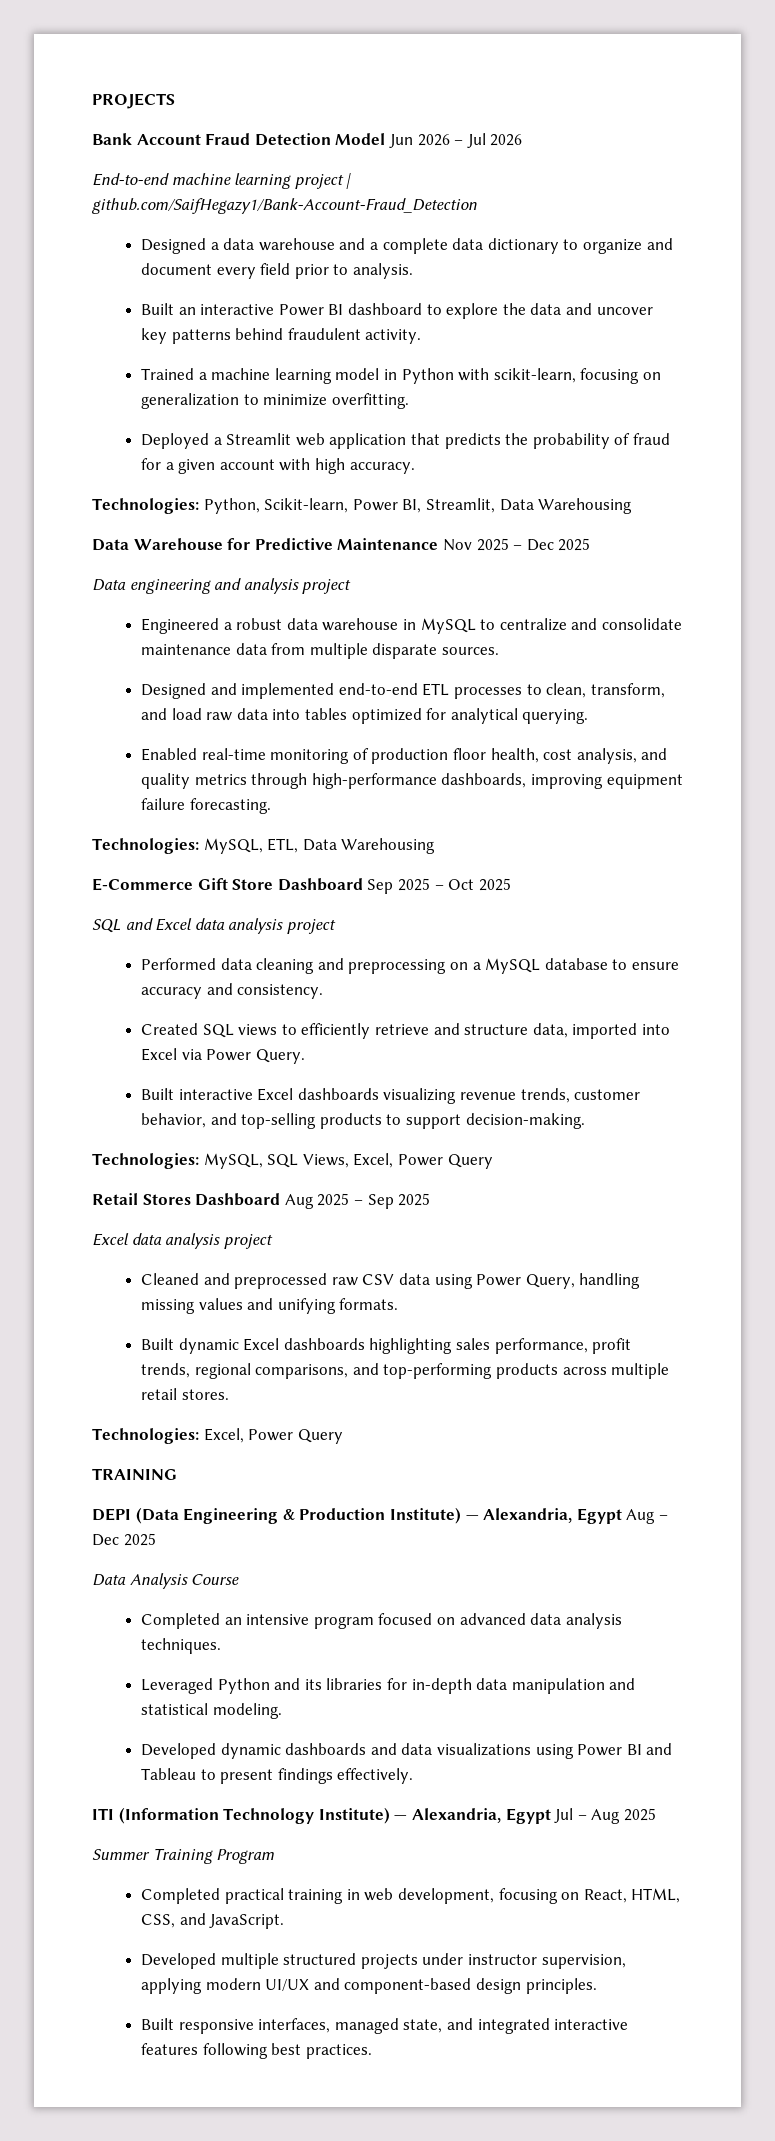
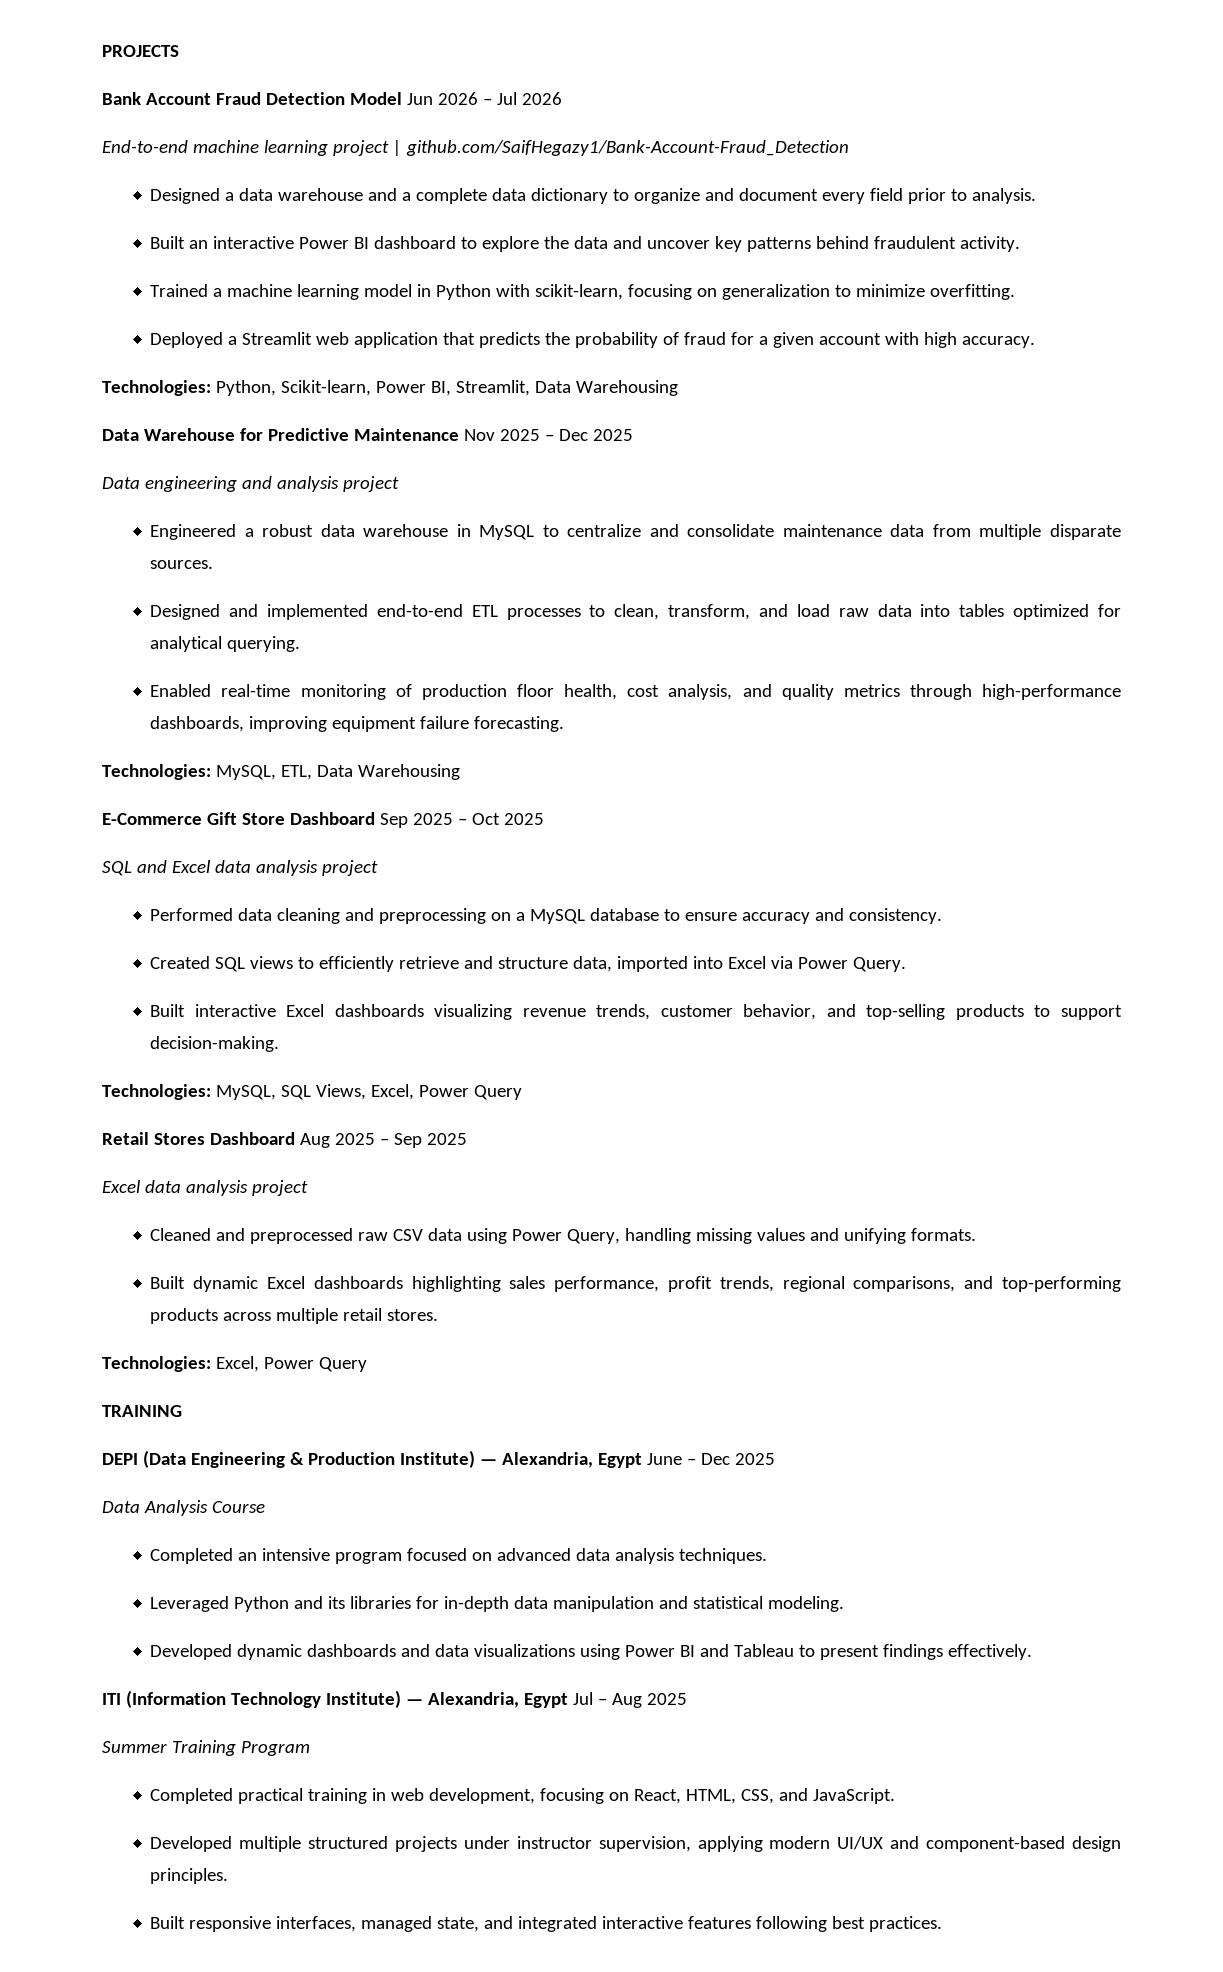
- DEPI (Data Engineering & Production Institute) — Alexandria, Egypt Aug – Dec 2025
+ DEPI (Data Engineering & Production Institute) — Alexandria, Egypt June – Dec 2025

